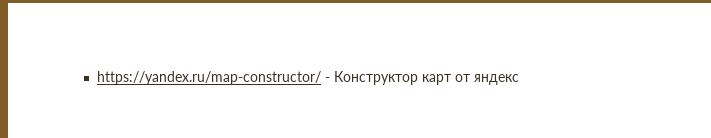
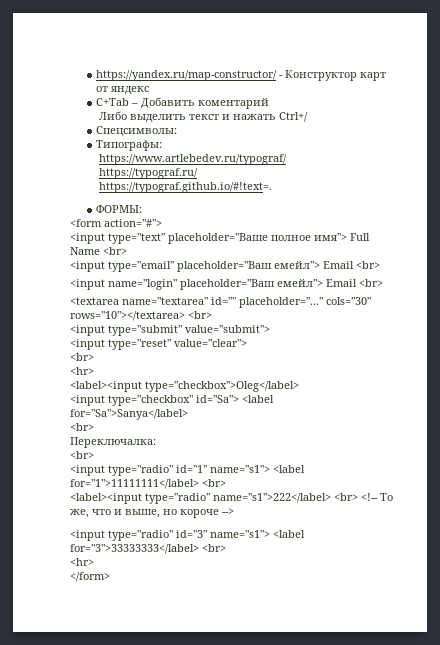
+ C+Tab – Добавить коментарий
+ Либо выделить текст и нажать Ctrl+/
+ Спецсимволы:
+ Типографы:
+ https://www.artlebedev.ru/typograf/
+ https://typograf.ru/
+ https://typograf.github.io/#!text=.
+ ФОРМЫ:
+ <form action="#">
+ <input type="text" placeholder="Ваше полное имя"> Full Name <br>
+ <input type="email" placeholder="Ваш емейл"> Email <br>
+ <input name="login" placeholder="Ваш емейл"> Email <br>
+ <textarea name="textarea" id="" placeholder="..." cols="30" rows="10"></textarea> <br>
+ <input type="submit" value="submit">
+ <input type="reset" value="clear">
+ <br>
+ <hr>
+ <label><input type="checkbox">Oleg</label>
+ <input type="checkbox" id="Sa"> <label for="Sa">Sanya</label>
+ <br>
+ Переключалка:
+ <br>
+ <input type="radio" id="1" name="s1"> <label for="1">11111111</label> <br>
+ <label><input type="radio" name="s1">222</label> <br> <!-- То же, что и выше, но короче -->
+ <input type="radio" id="3" name="s1"> <label for="3">33333333</label> <br>
+ <hr>
+ </form>

